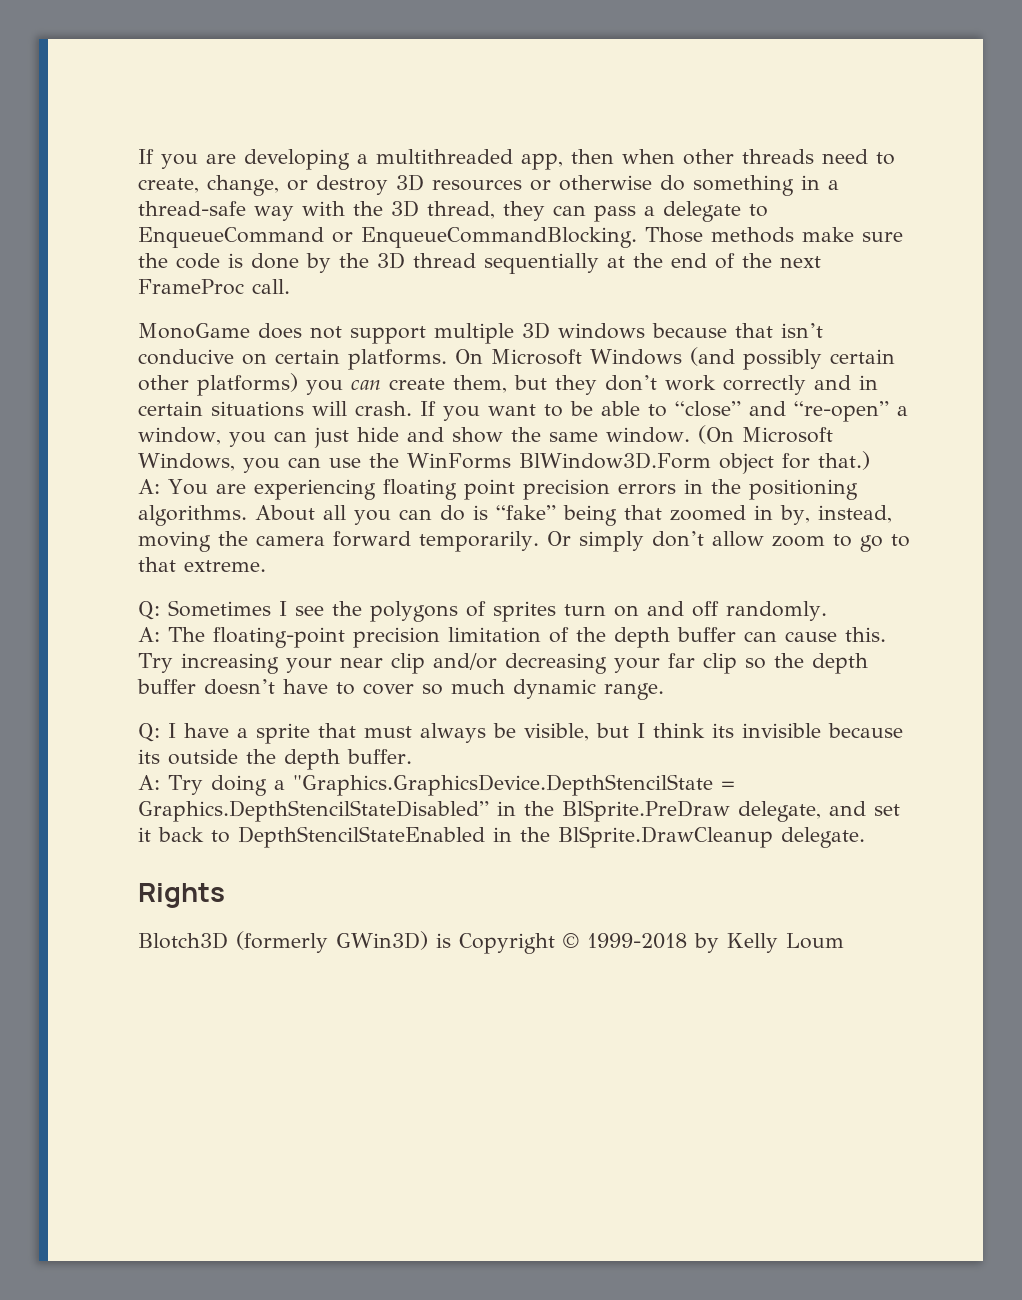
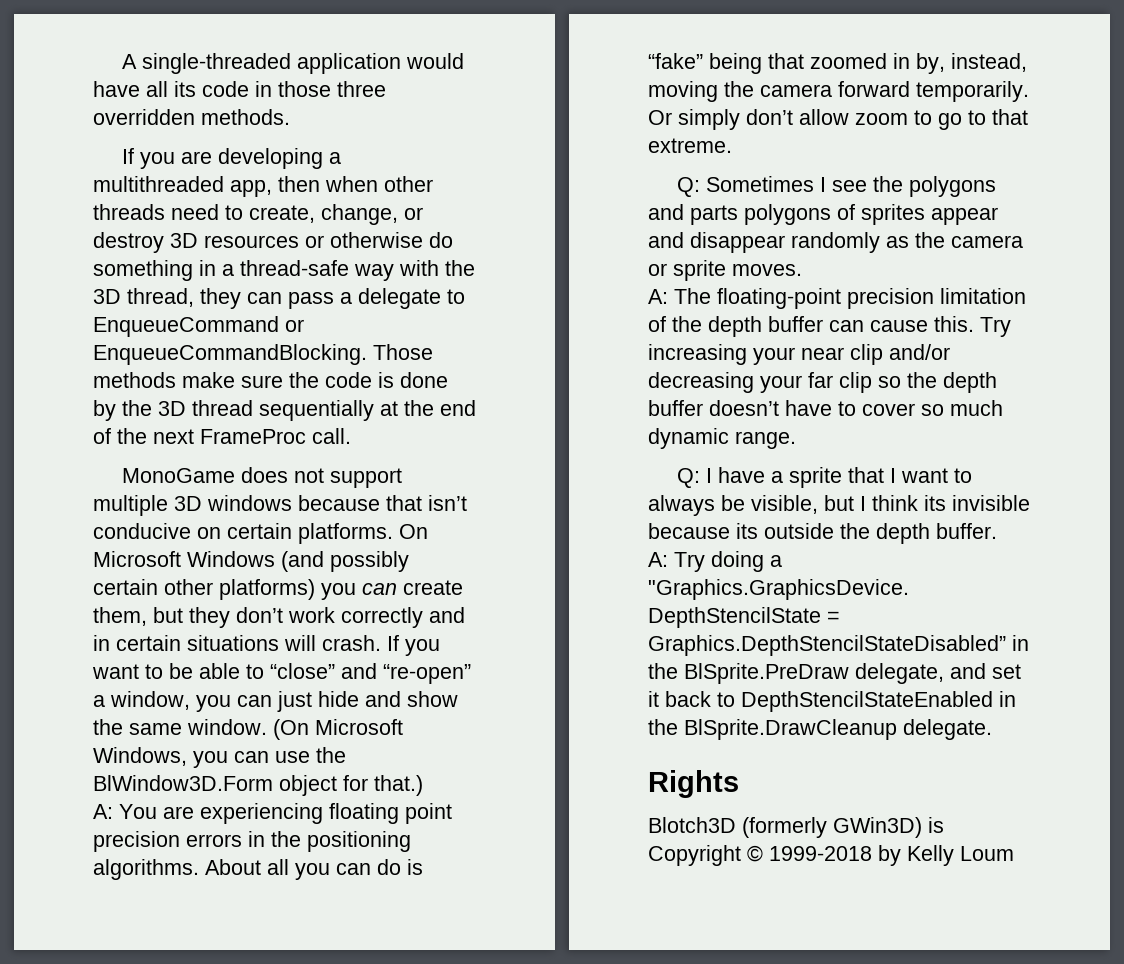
+ A single-threaded application would have all its code in those three overridden methods.
- (On Microsoft Windows, you can use the WinForms BlWindow3D.Form object for that.)
+ (On Microsoft Windows, you can use the BlWindow3D.Form object for that.)
- Q: Sometimes I see the polygons of sprites turn on and off randomly.
+ Q: Sometimes I see the polygons and parts polygons of sprites appear and disappear randomly as the camera or sprite moves.
- Q: I have a sprite that must always be visible, but I think its invisible because its outside the depth buffer.
+ Q: I have a sprite that I want to always be visible, but I think its invisible because its outside the depth buffer.

